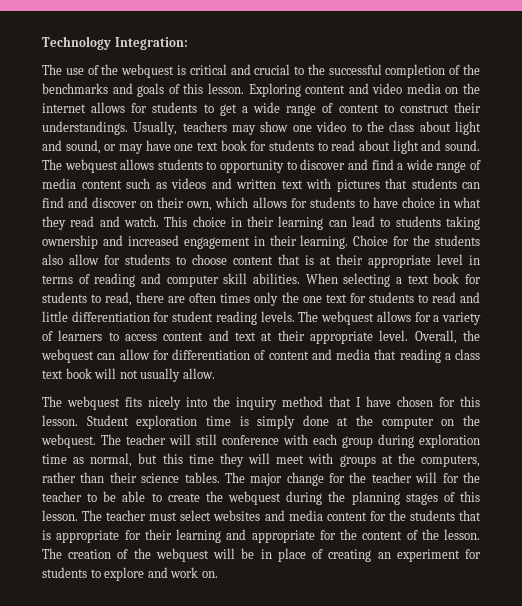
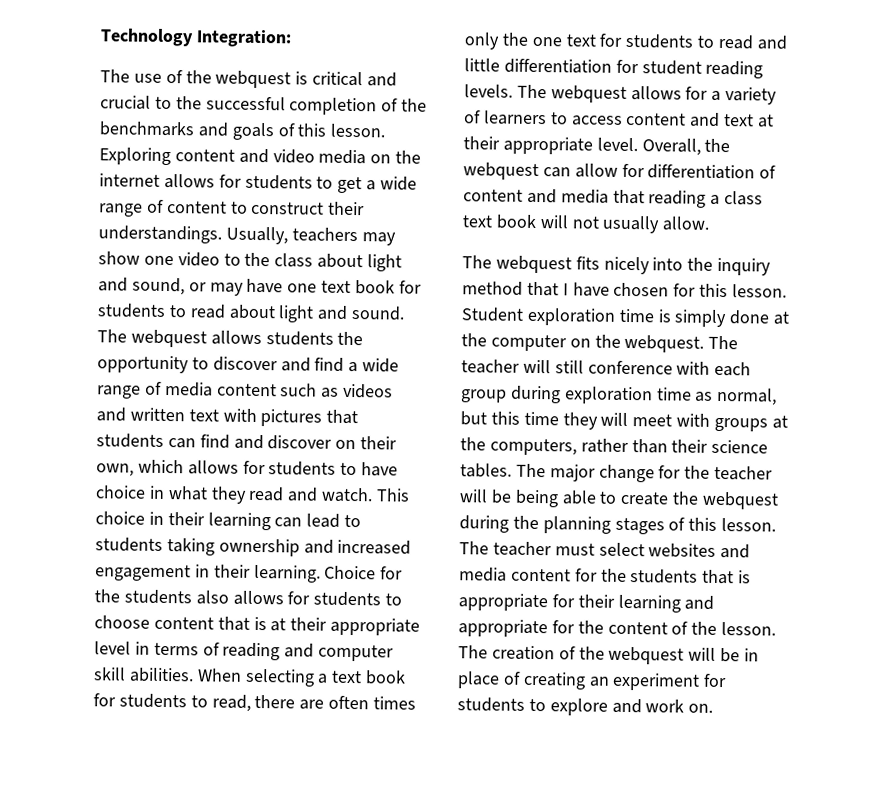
- The webquest allows students to opportunity to discover and find a wide range of media content such as videos and written text with pictures that students can find and discover on their own, which allows for students to have choice in what they read and watch.
+ The webquest allows students the opportunity to discover and find a wide range of media content such as videos and written text with pictures that students can find and discover on their own, which allows for students to have choice in what they read and watch.
- Choice for the students also allow for students to choose content that is at their appropriate level in terms of reading and computer skill abilities.
+ Choice for the students also allows for students to choose content that is at their appropriate level in terms of reading and computer skill abilities.
- The major change for the teacher will for the teacher to be able to create the webquest during the planning stages of this lesson.
+ The major change for the teacher will be being able to create the webquest during the planning stages of this lesson.

